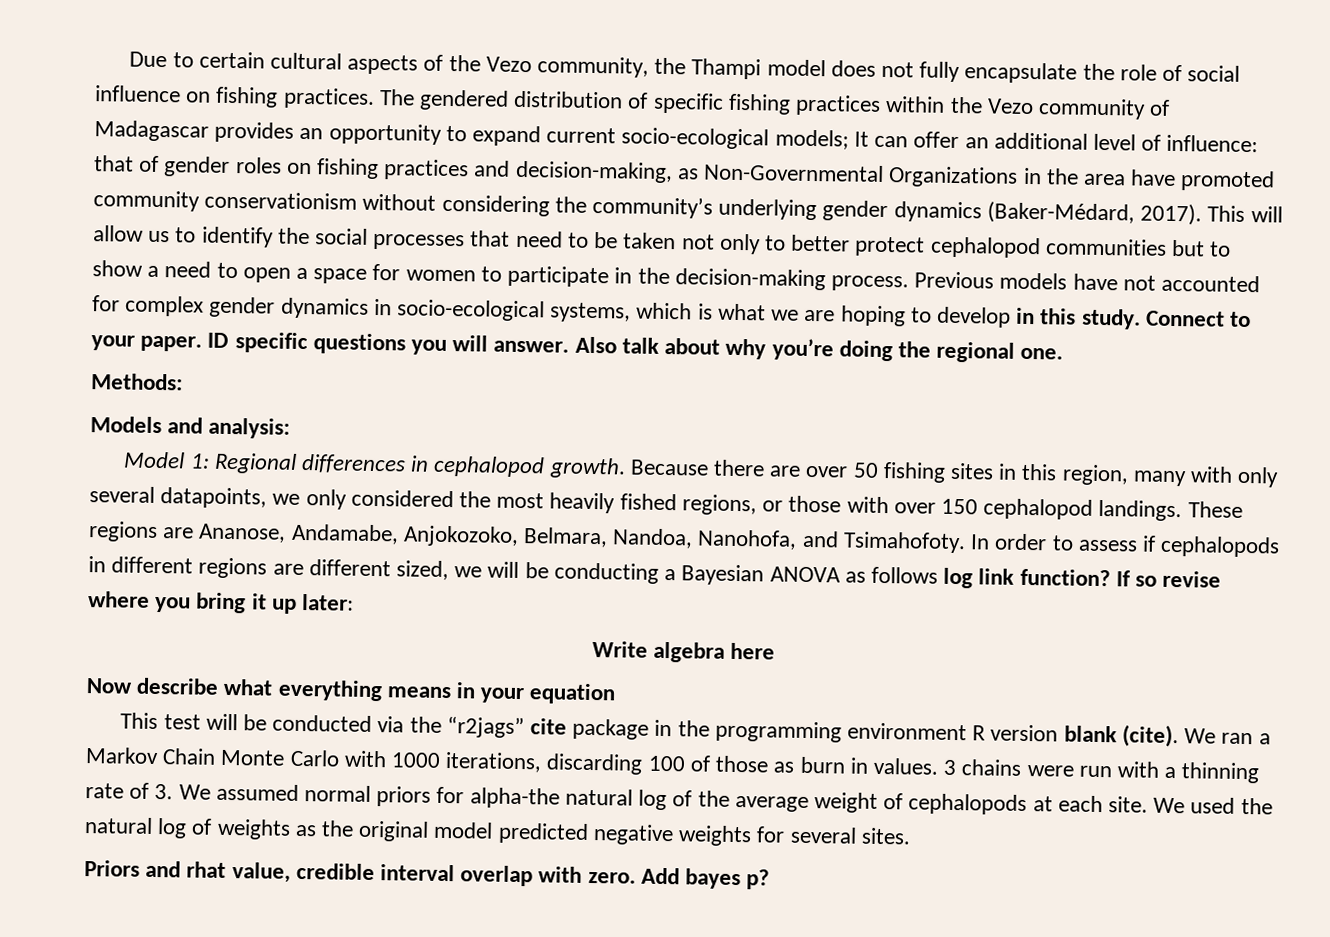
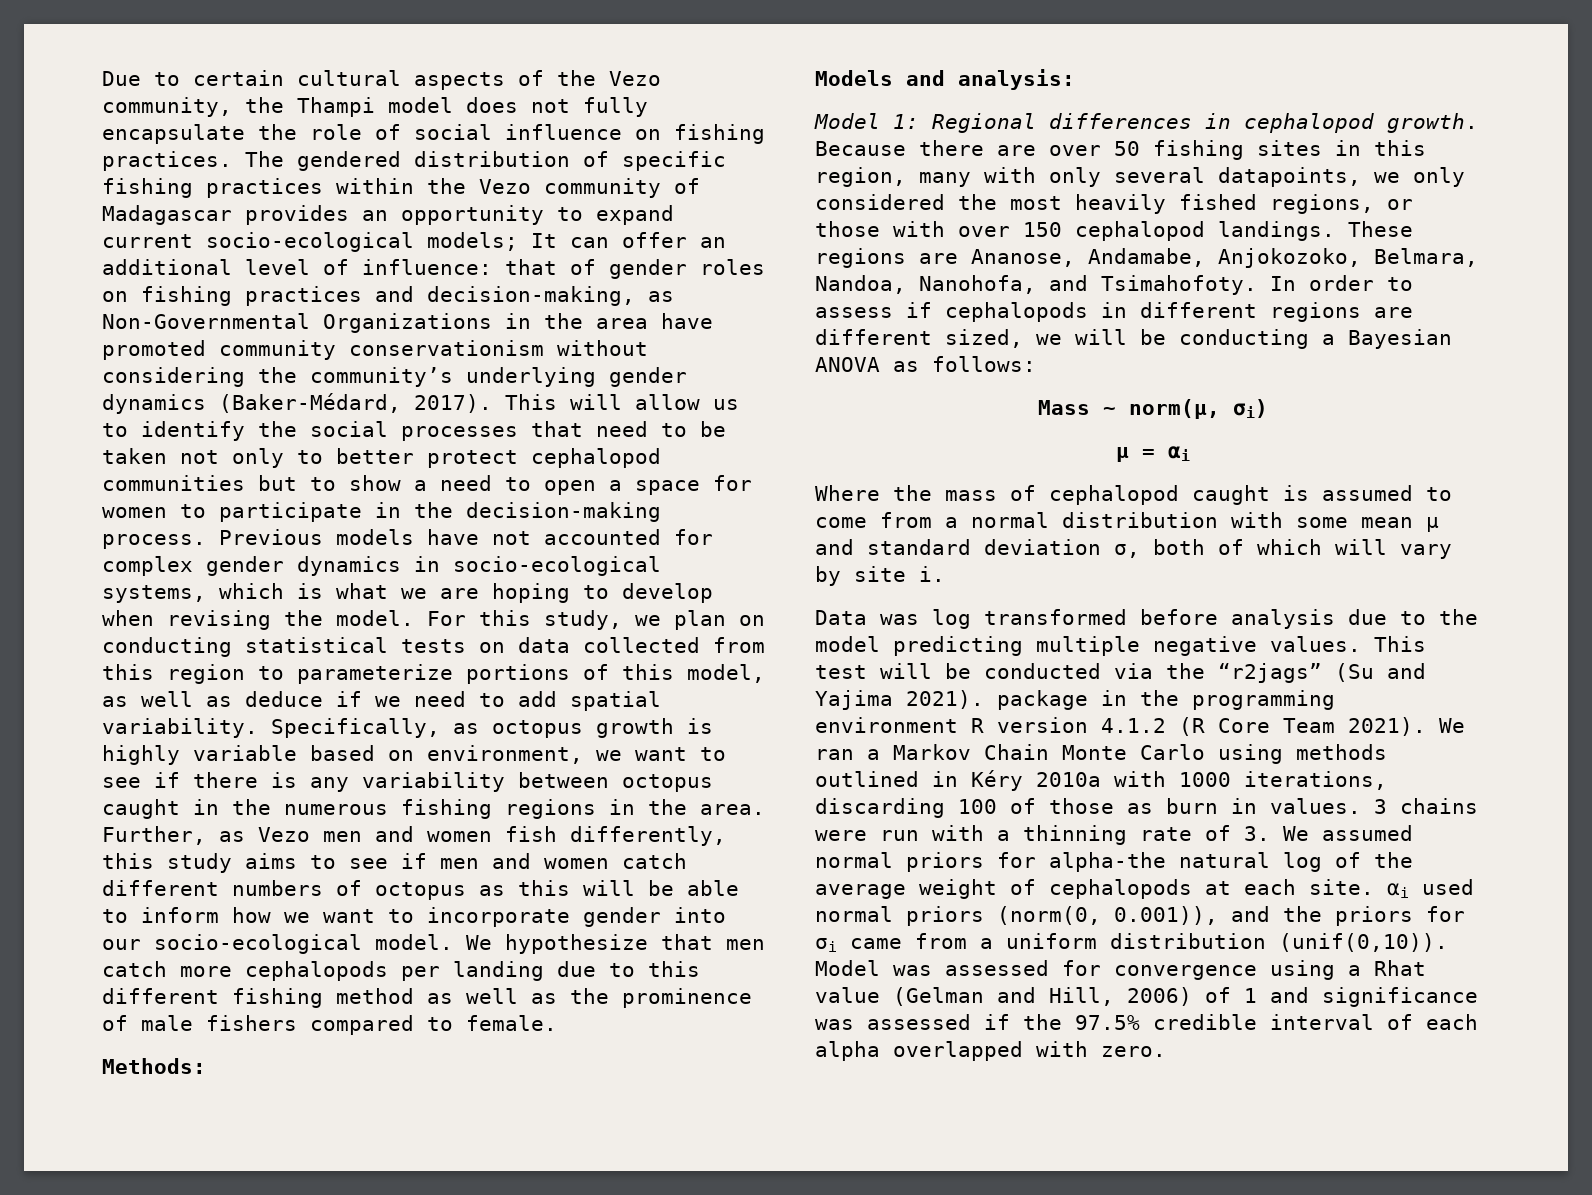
- Previous models have not accounted for complex gender dynamics in socio-ecological systems, which is what we are hoping to develop in this study. Connect to your paper. ID specific questions you will answer. Also talk about why you’re doing the regional one.
+ Previous models have not accounted for complex gender dynamics in socio-ecological systems, which is what we are hoping to develop when revising the model. For this study, we plan on conducting statistical tests on data collected from this region to parameterize portions of this model, as well as deduce if we need to add spatial variability. Specifically, as octopus growth is highly variable based on environment, we want to see if there is any variability between octopus caught in the numerous fishing regions in the area. Further, as Vezo men and women fish differently, this study aims to see if men and women catch different numbers of octopus as this will be able to inform how we want to incorporate gender into our socio-ecological model. We hypothesize that men catch more cephalopods per landing due to this different fishing method as well as the prominence of male fishers compared to female.
- In order to assess if cephalopods in different regions are different sized, we will be conducting a Bayesian ANOVA as follows log link function? If so revise where you bring it up later:
- Write algebra here
- Now describe what everything means in your equation
- This test will be conducted via the “r2jags” cite package in the programming environment R version blank (cite).
+ In order to assess if cephalopods in different regions are different sized, we will be conducting a Bayesian ANOVA as follows:
+ Mass ~ norm(μ, σi)
+ μ = αi
+ Where the mass of cephalopod caught is assumed to come from a normal distribution with some mean μ and standard deviation σ, both of which will vary by site i.
+ Data was log transformed before analysis due to the model predicting multiple negative values. This test will be conducted via the “r2jags” (Su and Yajima 2021). package in the programming environment R version 4.1.2 (R Core Team 2021).
- We ran a Markov Chain Monte Carlo with 1000 iterations, discarding 100 of those as burn in values.
+ We ran a Markov Chain Monte Carlo using methods outlined in Kéry 2010a with 1000 iterations, discarding 100 of those as burn in values.
- 3 chains were run with a thinning rate of 3. We assumed normal priors for alpha-the natural log of the average weight of cephalopods at each site. We used the natural log of weights as the original model predicted negative weights for several sites.
- Priors and rhat value, credible interval overlap with zero. Add bayes p?
+ 3 chains were run with a thinning rate of 3. We assumed normal priors for alpha-the natural log of the average weight of cephalopods at each site. αi used normal priors (norm(0, 0.001)), and the priors for σi came from a uniform distribution (unif(0,10)). Model was assessed for convergence using a Rhat value (Gelman and Hill, 2006) of 1 and significance was assessed if the 97.5% credible interval of each alpha overlapped with zero.

